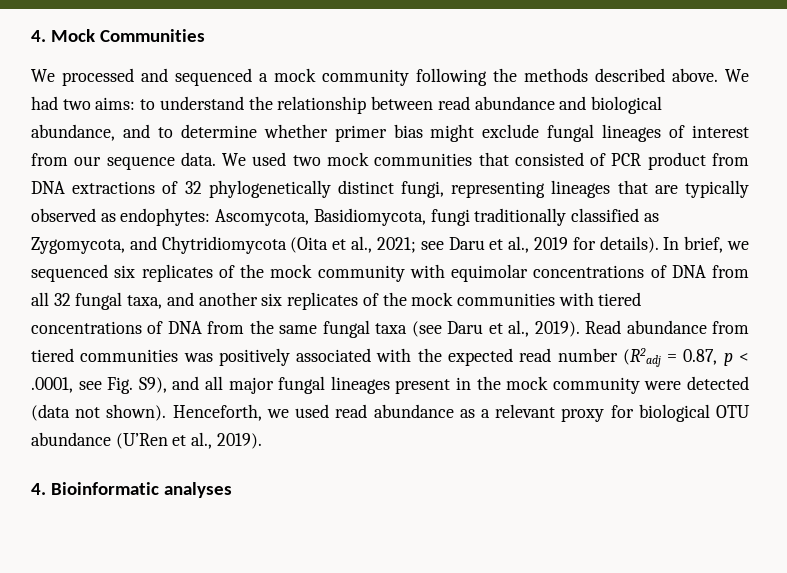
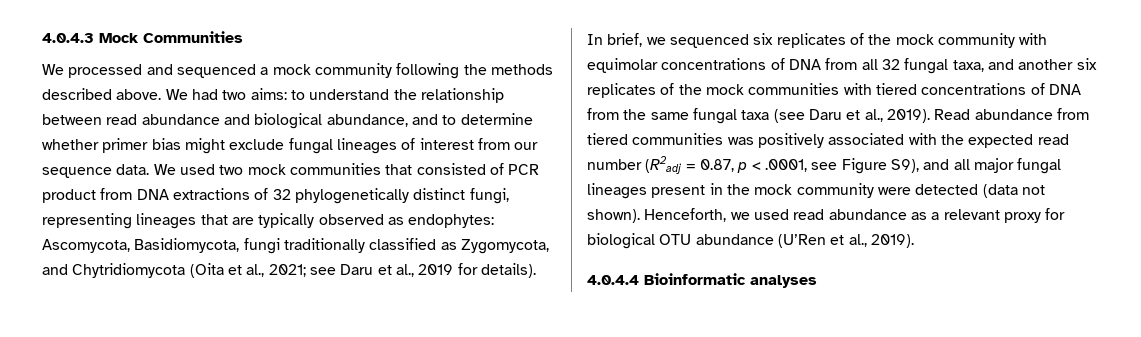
- 4. Mock Communities
+ 4.0.4.3 Mock Communities
- Read abundance from tiered communities was positively associated with the expected read number (R2adj = 0.87, p < .0001, see Fig. S9), and all major fungal lineages present in the mock community were detected (data not shown).
+ Read abundance from tiered communities was positively associated with the expected read number (R2adj = 0.87, p < .0001, see Figure S9), and all major fungal lineages present in the mock community were detected (data not shown).
- 4. Bioinformatic analyses
+ 4.0.4.4 Bioinformatic analyses

